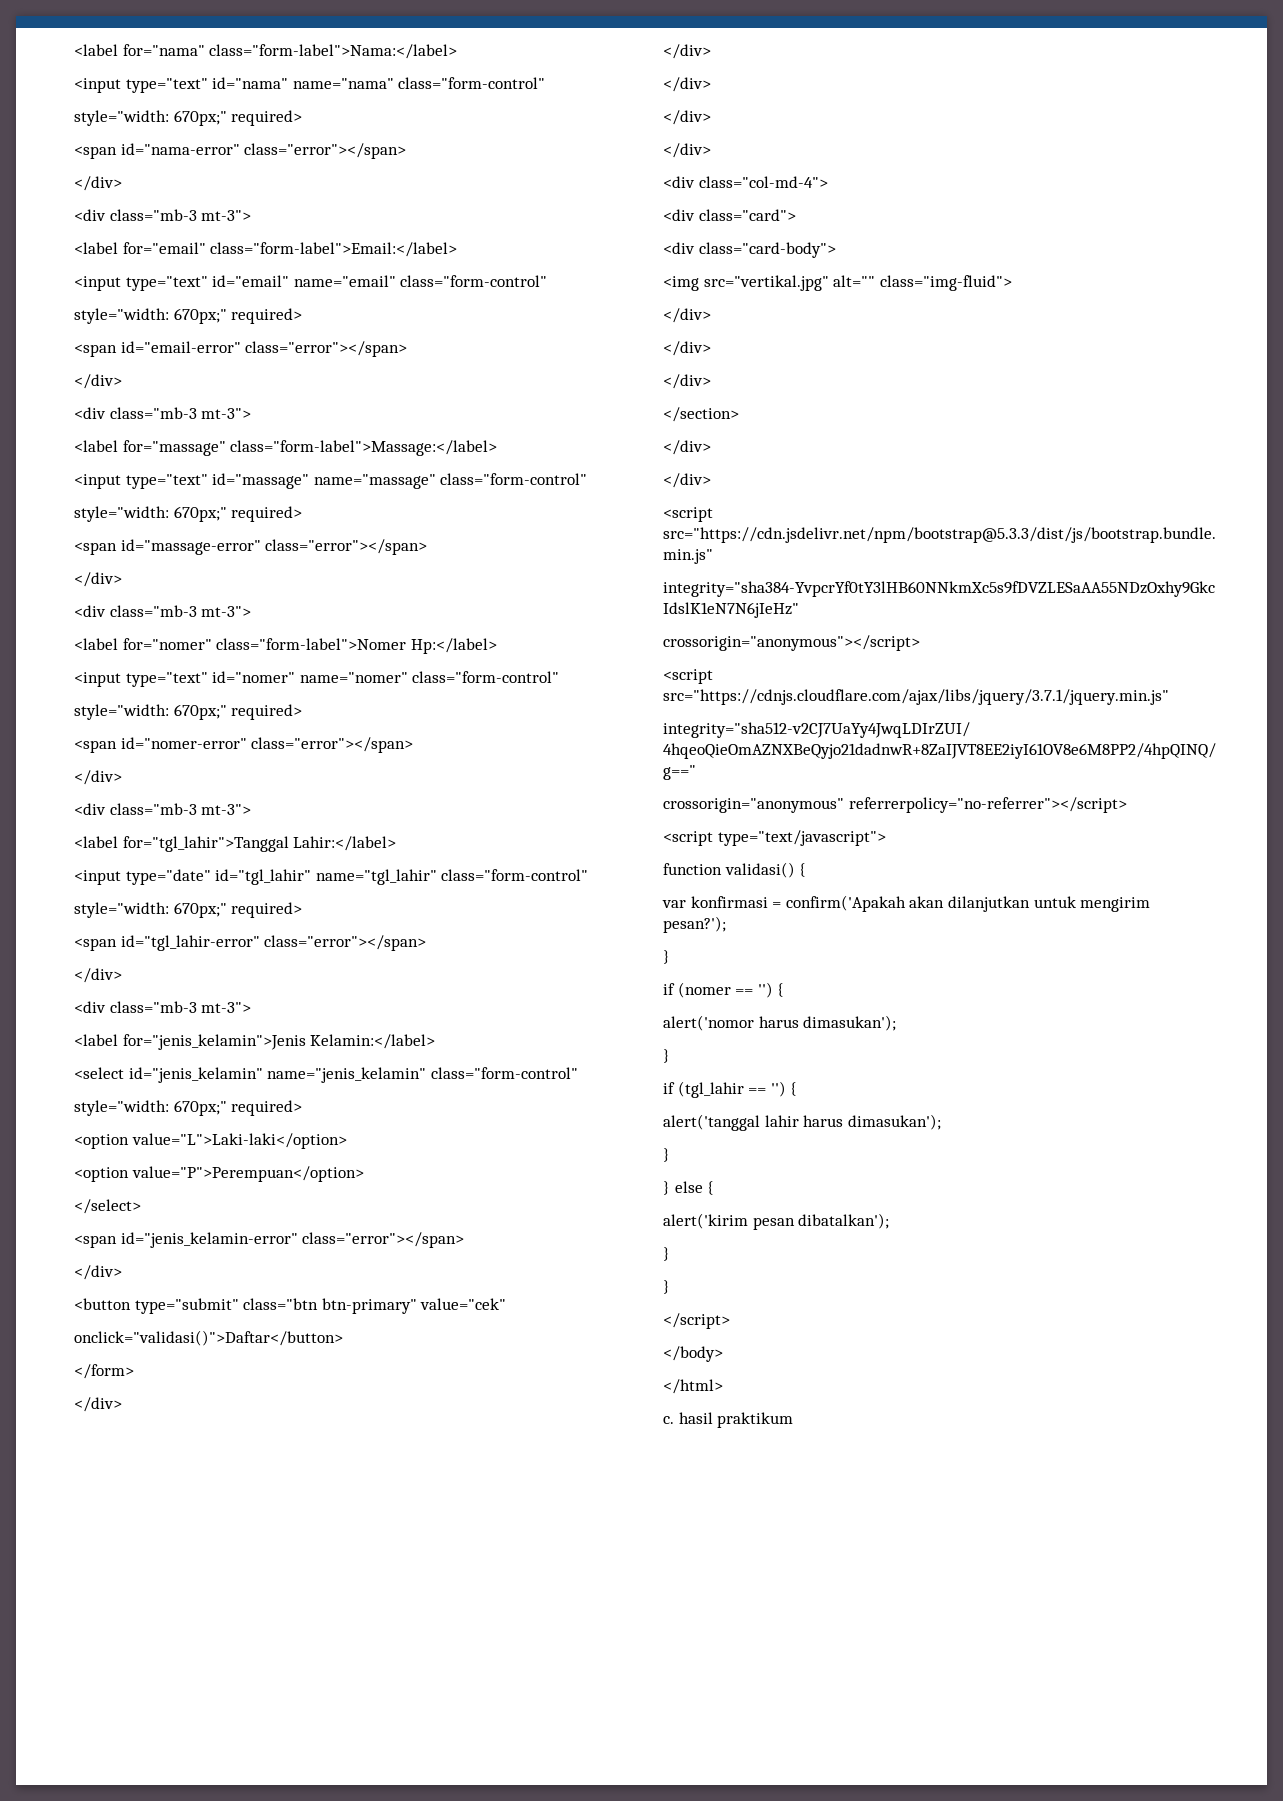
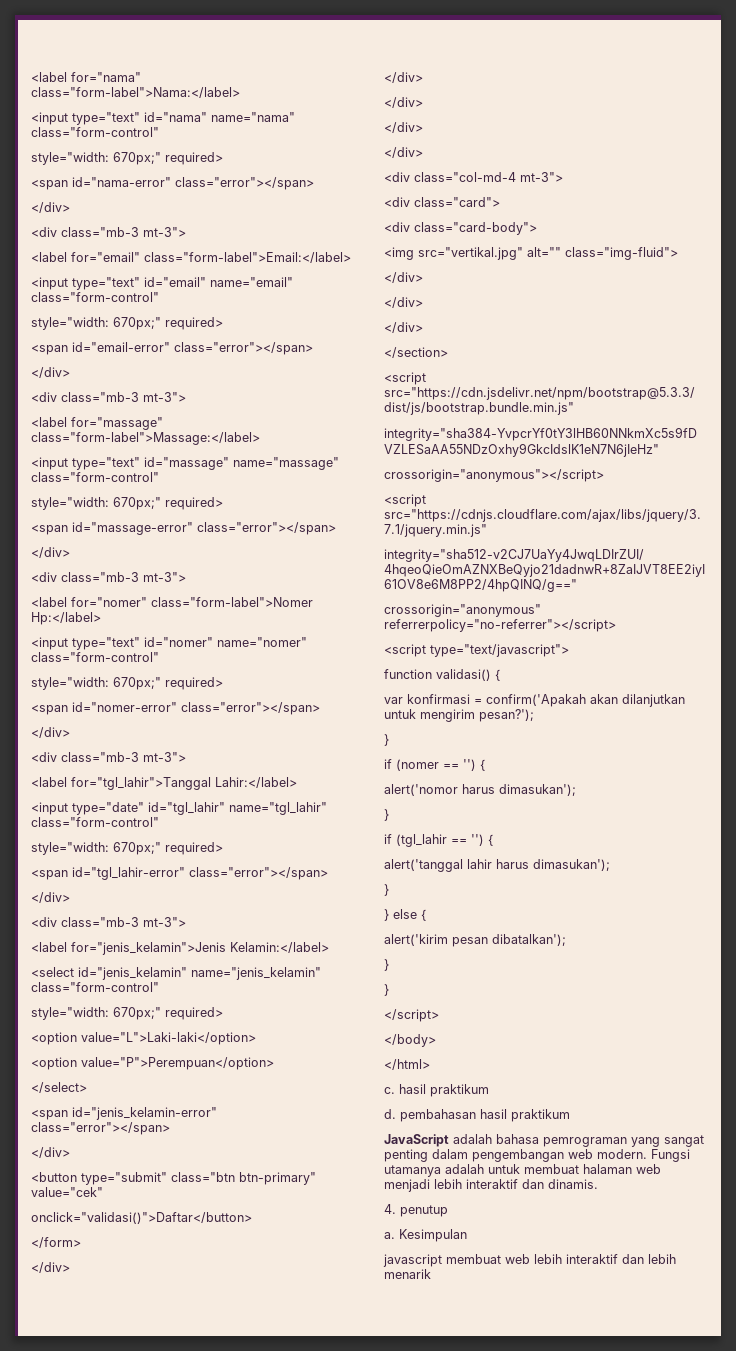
- <div class="col-md-4">
+ <div class="col-md-4 mt-3">
  </section>
- </div>
- </div>
+ d. pembahasan hasil praktikum
+ JavaScript adalah bahasa pemrograman yang sangat penting dalam pengembangan web modern. Fungsi utamanya adalah untuk membuat halaman web menjadi lebih interaktif dan dinamis.
+ 4. penutup
+ a. Kesimpulan
+ javascript membuat web lebih interaktif dan lebih menarik

